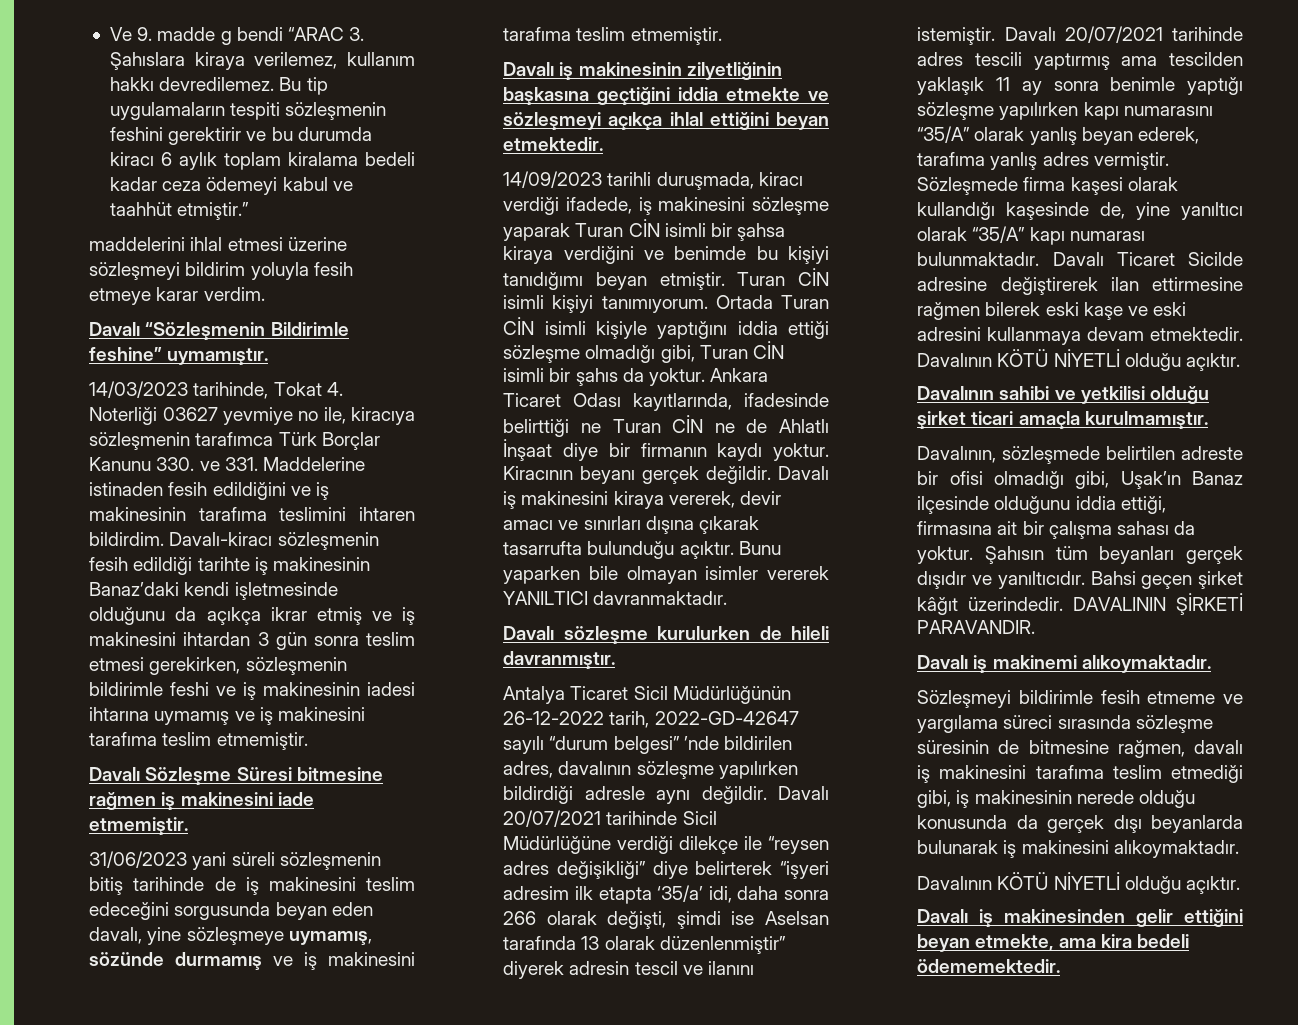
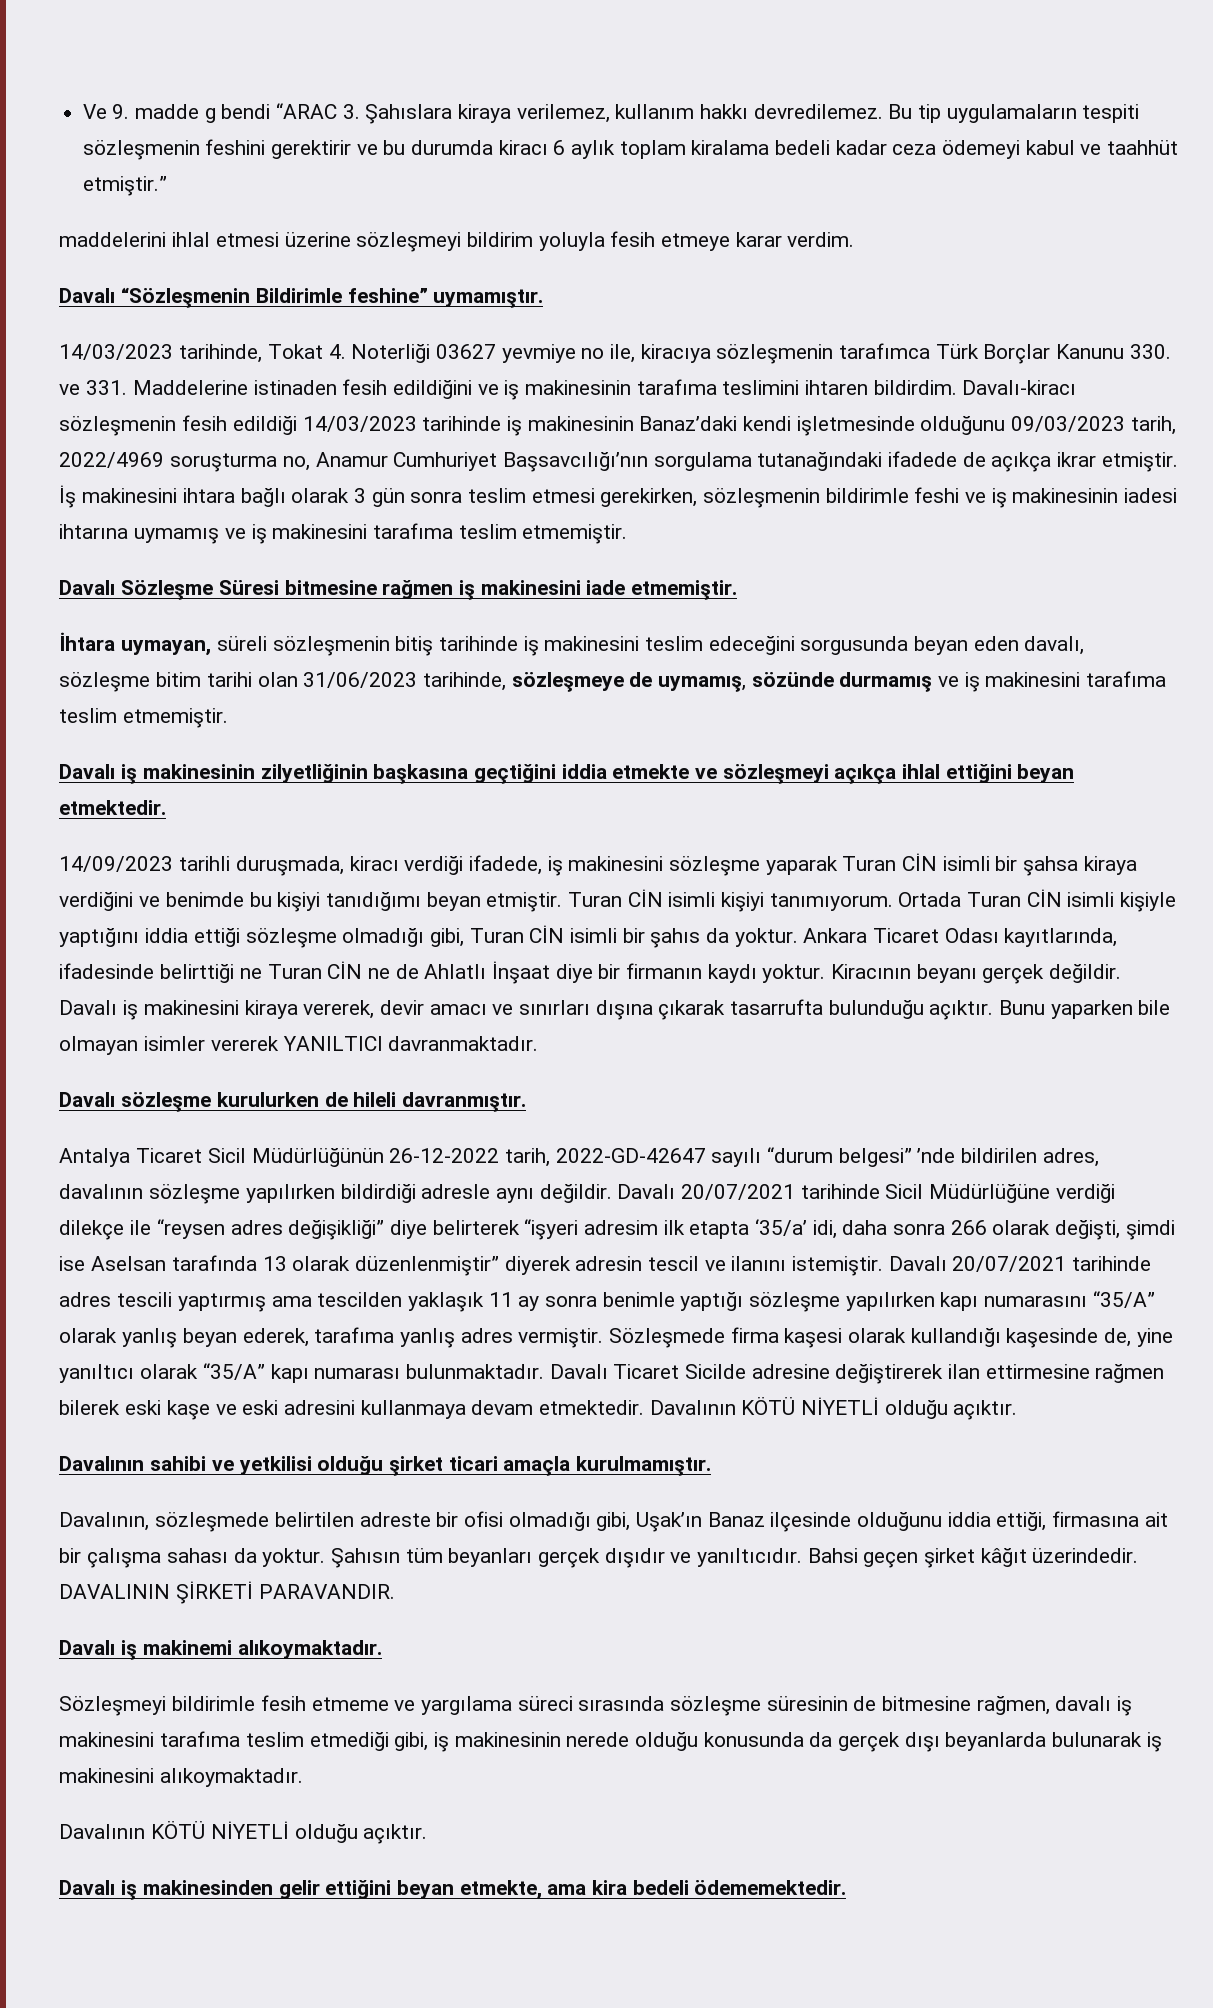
- Davalı-kiracı sözleşmenin fesih edildiği tarihte iş makinesinin Banaz’daki kendi işletmesinde olduğunu da açıkça ikrar etmiş ve iş makinesini ihtardan 3 gün sonra teslim etmesi gerekirken, sözleşmenin bildirimle feshi ve iş makinesinin iadesi ihtarına uymamış ve iş makinesini tarafıma teslim etmemiştir.
+ Davalı-kiracı sözleşmenin fesih edildiği 14/03/2023 tarihinde iş makinesinin Banaz’daki kendi işletmesinde olduğunu 09/03/2023 tarih, 2022/4969 soruşturma no, Anamur Cumhuriyet Başsavcılığı’nın sorgulama tutanağındaki ifadede de açıkça ikrar etmiştir. İş makinesini ihtara bağlı olarak 3 gün sonra teslim etmesi gerekirken, sözleşmenin bildirimle feshi ve iş makinesinin iadesi ihtarına uymamış ve iş makinesini tarafıma teslim etmemiştir.
- 31/06/2023 yani süreli sözleşmenin bitiş tarihinde de iş makinesini teslim edeceğini sorgusunda beyan eden davalı, yine sözleşmeye uymamış, sözünde durmamış ve iş makinesini tarafıma teslim etmemiştir.
+ İhtara uymayan, süreli sözleşmenin bitiş tarihinde iş makinesini teslim edeceğini sorgusunda beyan eden davalı, sözleşme bitim tarihi olan 31/06/2023 tarihinde, sözleşmeye de uymamış, sözünde durmamış ve iş makinesini tarafıma teslim etmemiştir.

